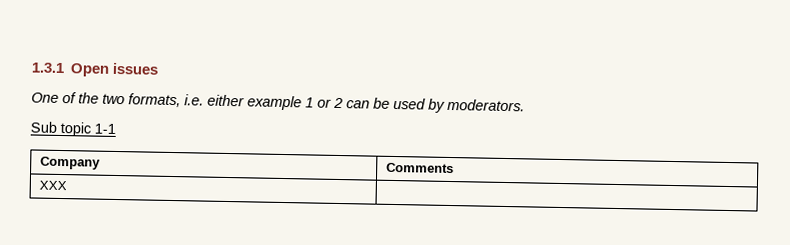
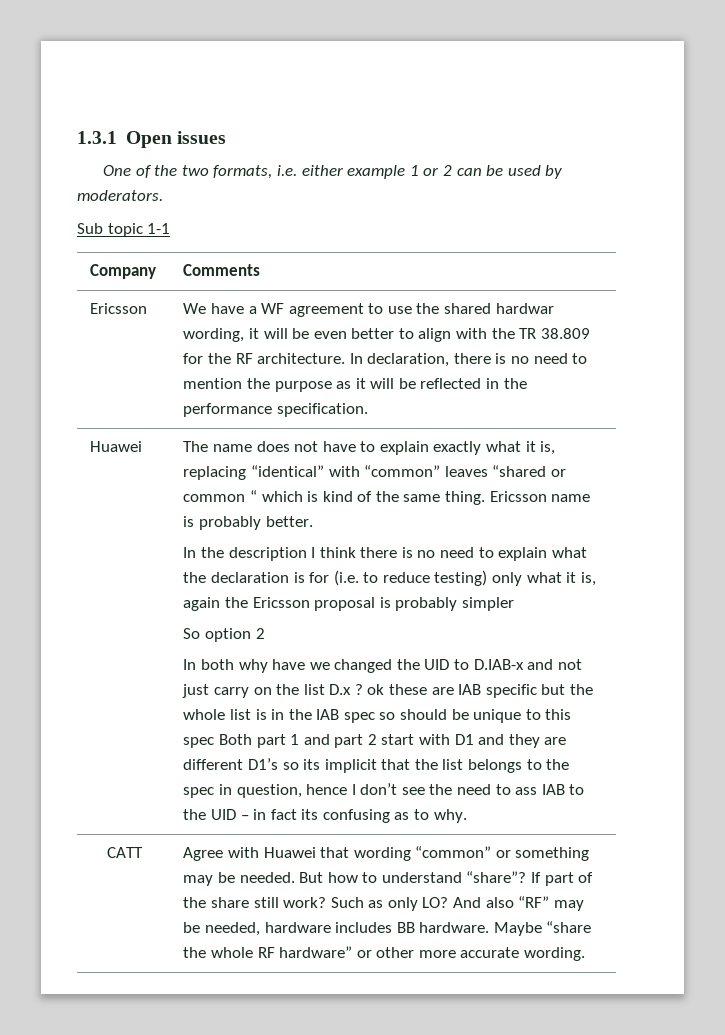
- XXX
+ Ericsson | We have a WF agreement to use the shared hardwar wording, it will be even better to align with the TR 38.809 for the RF architecture. In declaration, there is no need to mention the purpose as it will be reflected in the performance specification.
+ Huawei | The name does not have to explain exactly what it is, replacing “identical” with “common” leaves “shared or common “ which is kind of the same thing. Ericsson name is probably better.
+ In the description I think there is no need to explain what the declaration is for (i.e. to reduce testing) only what it is, again the Ericsson proposal is probably simpler
+ So option 2
+ In both why have we changed the UID to D.IAB-x and not just carry on the list D.x ? ok these are IAB specific but the whole list is in the IAB spec so should be unique to this spec Both part 1 and part 2 start with D1 and they are different D1’s so its implicit that the list belongs to the spec in question, hence I don’t see the need to ass IAB to the UID – in fact its confusing as to why.
+ CATT | Agree with Huawei that wording “common” or something may be needed. But how to understand “share”? If part of the share still work? Such as only LO? And also “RF” may be needed, hardware includes BB hardware. Maybe “share the whole RF hardware” or other more accurate wording.

